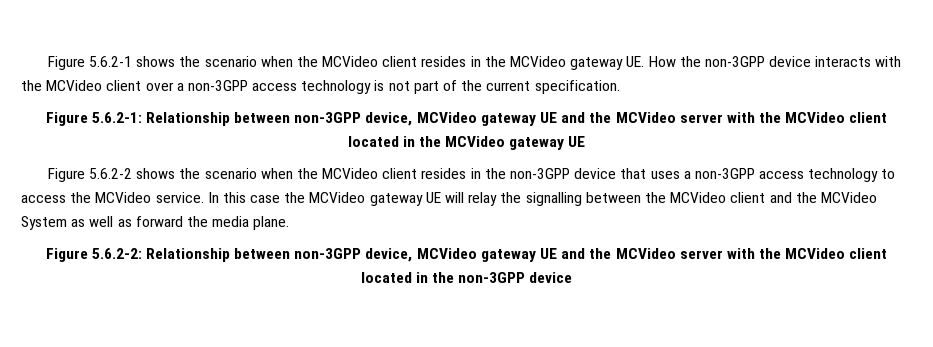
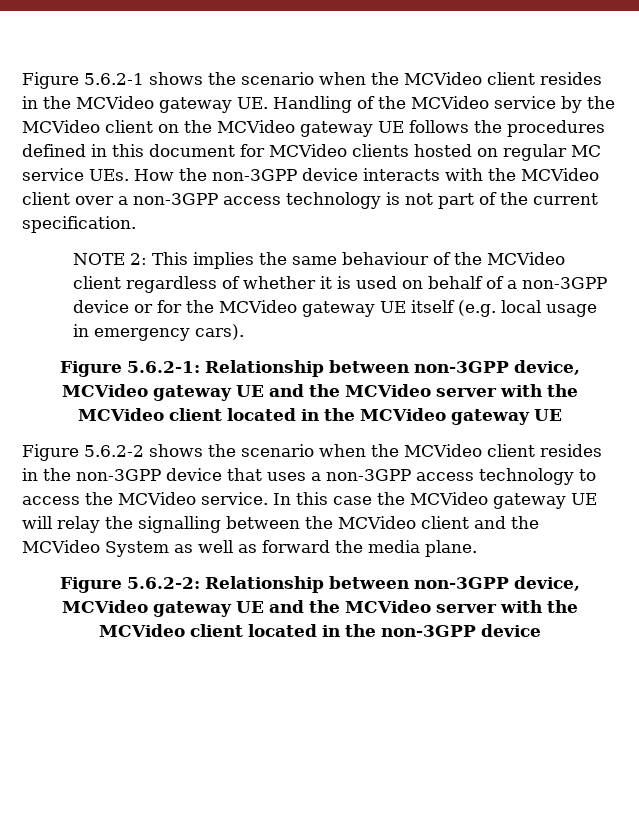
- Figure 5.6.2-1 shows the scenario when the MCVideo client resides in the MCVideo gateway UE. How the non-3GPP device interacts with the MCVideo client over a non-3GPP access technology is not part of the current specification.
+ Figure 5.6.2-1 shows the scenario when the MCVideo client resides in the MCVideo gateway UE. Handling of the MCVideo service by the MCVideo client on the MCVideo gateway UE follows the procedures defined in this document for MCVideo clients hosted on regular MC service UEs. How the non-3GPP device interacts with the MCVideo client over a non-3GPP access technology is not part of the current specification.
+ NOTE 2: This implies the same behaviour of the MCVideo client regardless of whether it is used on behalf of a non-3GPP device or for the MCVideo gateway UE itself (e.g. local usage in emergency cars).

